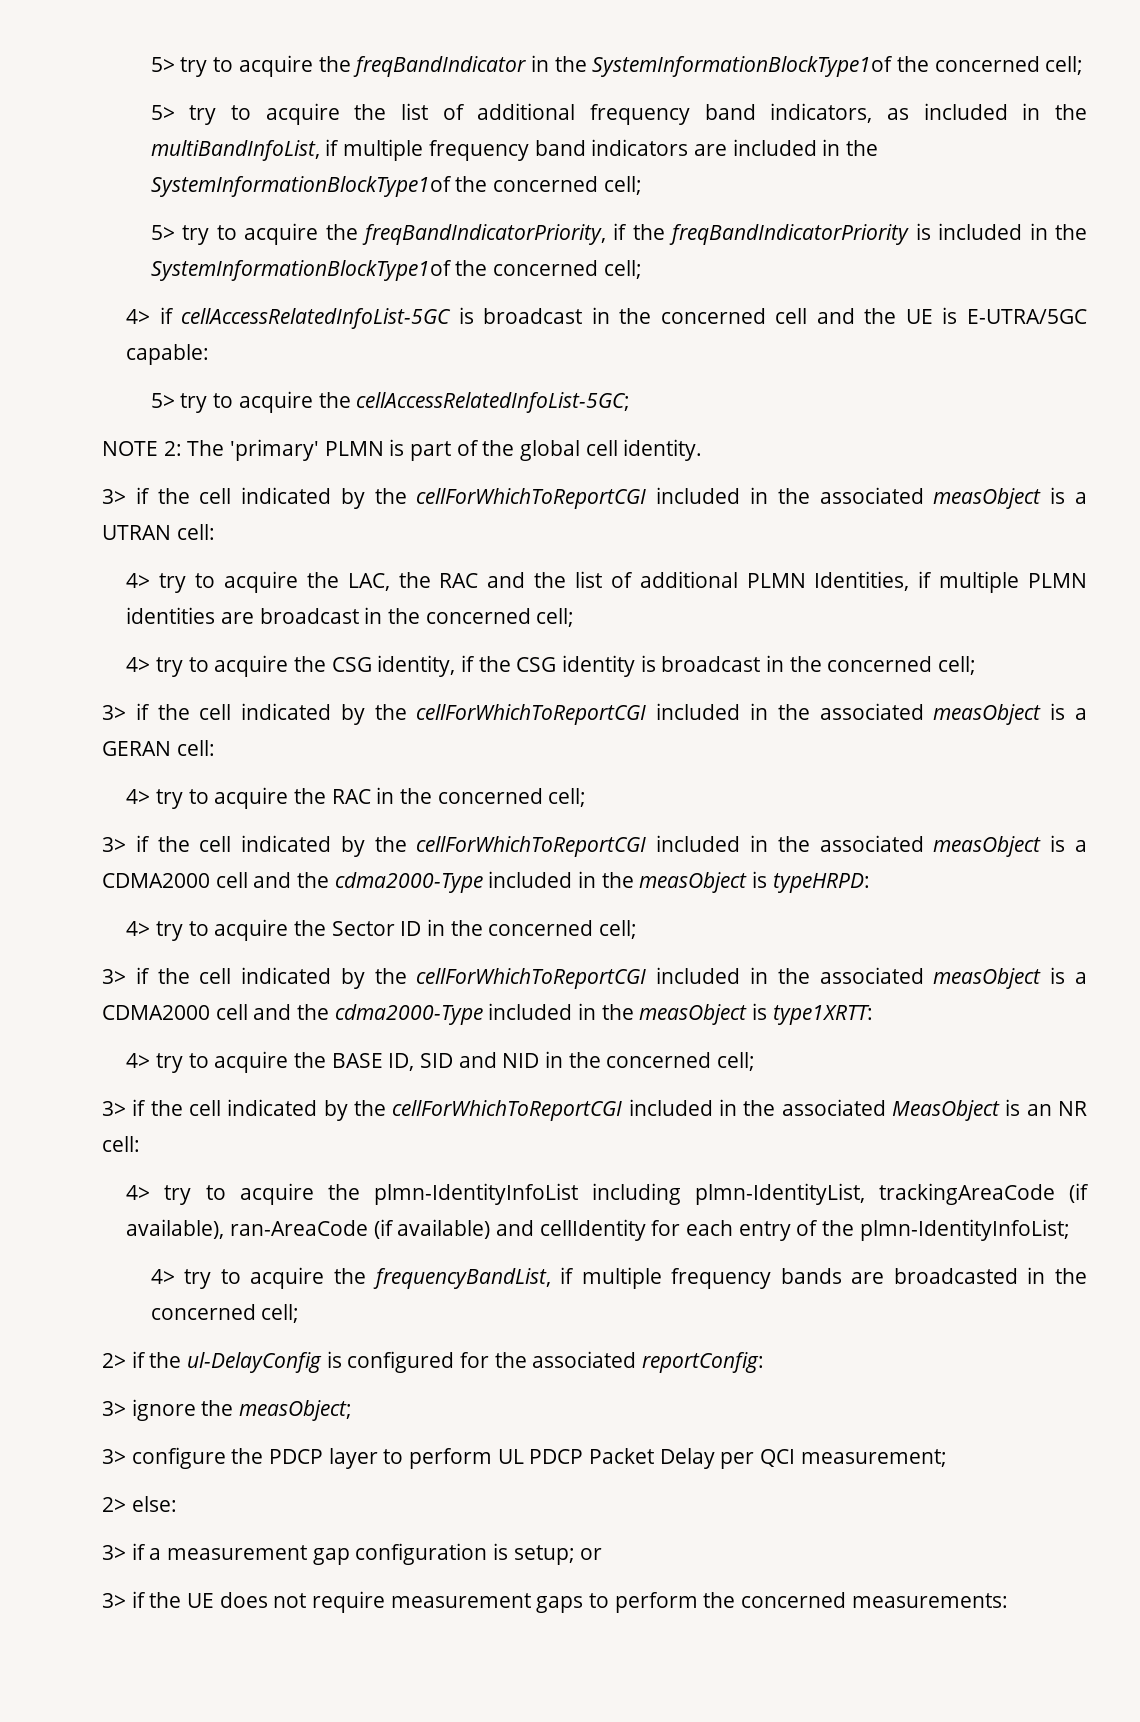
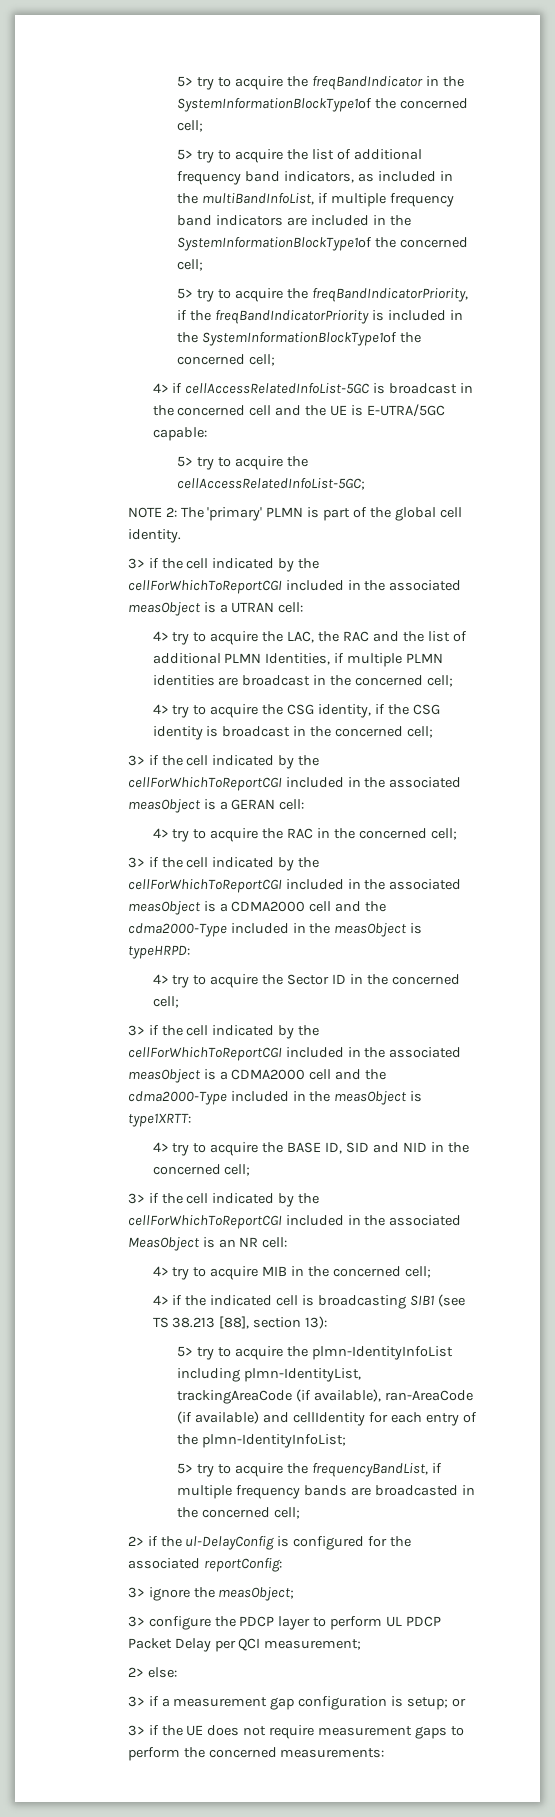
- 4> try to acquire the plmn-IdentityInfoList including plmn-IdentityList, trackingAreaCode (if available), ran-AreaCode (if available) and cellIdentity for each entry of the plmn-IdentityInfoList;
+ 4> try to acquire MIB in the concerned cell;
+ 4> if the indicated cell is broadcasting SIB1 (see TS 38.213 [88], section 13):
+ 5> try to acquire the plmn-IdentityInfoList including plmn-IdentityList, trackingAreaCode (if available), ran-AreaCode (if available) and cellIdentity for each entry of the plmn-IdentityInfoList;
- 4> try to acquire the frequencyBandList, if multiple frequency bands are broadcasted in the concerned cell;
+ 5> try to acquire the frequencyBandList, if multiple frequency bands are broadcasted in the concerned cell;

